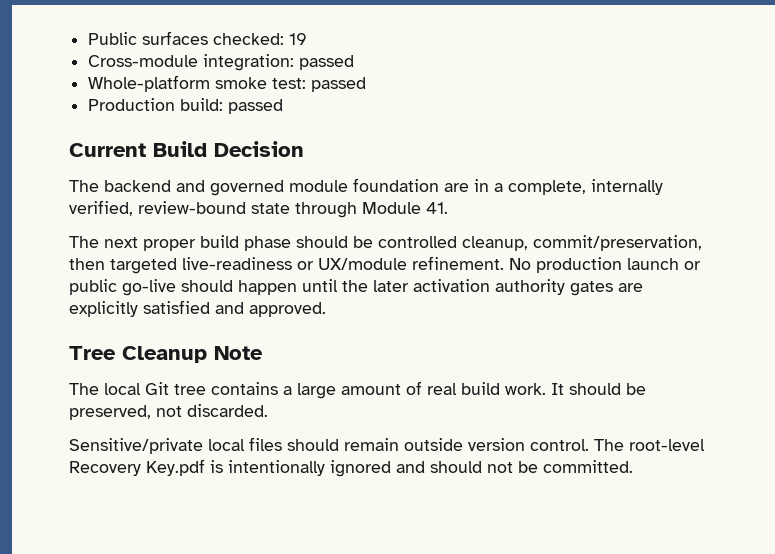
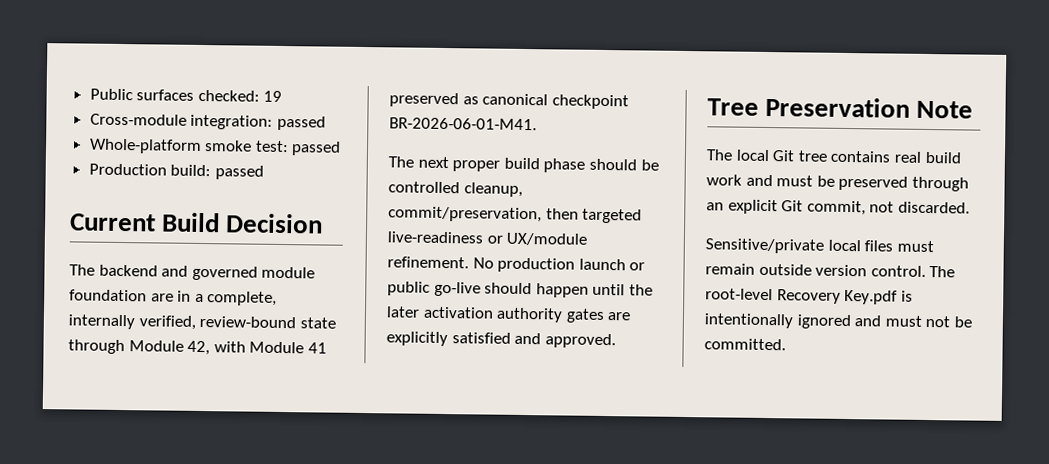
- The backend and governed module foundation are in a complete, internally verified, review-bound state through Module 41.
+ The backend and governed module foundation are in a complete, internally verified, review-bound state through Module 42, with Module 41 preserved as canonical checkpoint BR-2026-06-01-M41.
- Tree Cleanup Note
+ Tree Preservation Note
- The local Git tree contains a large amount of real build work. It should be preserved, not discarded.
+ The local Git tree contains real build work and must be preserved through an explicit Git commit, not discarded.
- Sensitive/private local files should remain outside version control.
+ Sensitive/private local files must remain outside version control.
- The root-level Recovery Key.pdf is intentionally ignored and should not be committed.
+ The root-level Recovery Key.pdf is intentionally ignored and must not be committed.

